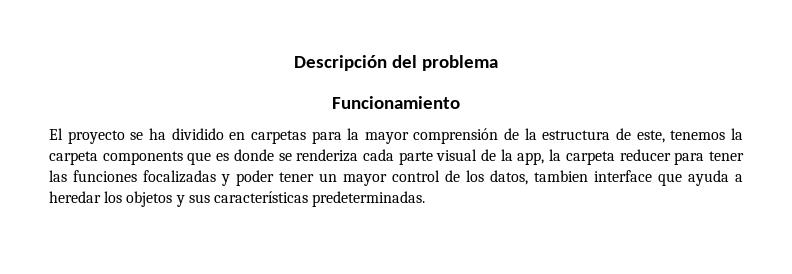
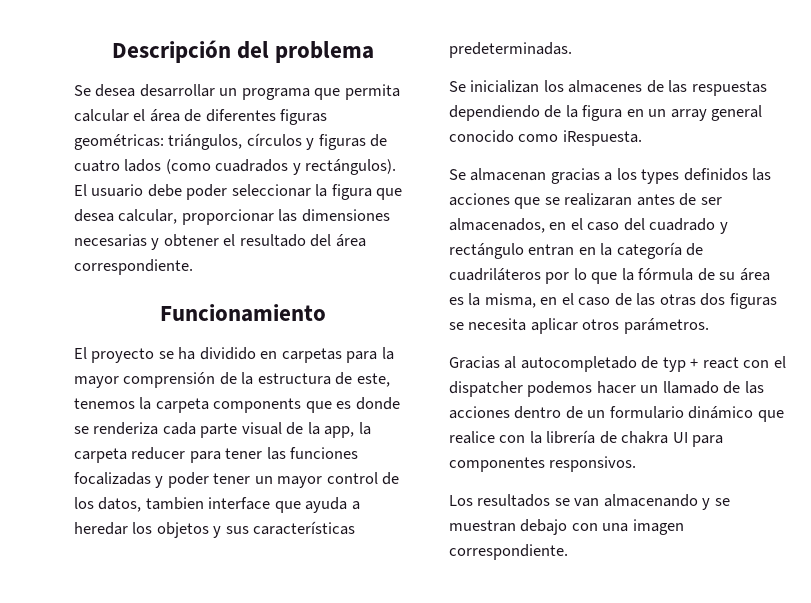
+ Se desea desarrollar un programa que permita calcular el área de diferentes figuras geométricas: triángulos, círculos y figuras de cuatro lados (como cuadrados y rectángulos). El usuario debe poder seleccionar la figura que desea calcular, proporcionar las dimensiones necesarias y obtener el resultado del área correspondiente.
+ Se inicializan los almacenes de las respuestas dependiendo de la figura en un array general conocido como iRespuesta.
+ Se almacenan gracias a los types definidos las acciones que se realizaran antes de ser almacenados, en el caso del cuadrado y rectángulo entran en la categoría de cuadriláteros por lo que la fórmula de su área es la misma, en el caso de las otras dos figuras se necesita aplicar otros parámetros.
+ Gracias al autocompletado de typ + react con el dispatcher podemos hacer un llamado de las acciones dentro de un formulario dinámico que realice con la librería de chakra UI para componentes responsivos.
+ Los resultados se van almacenando y se muestran debajo con una imagen correspondiente.

